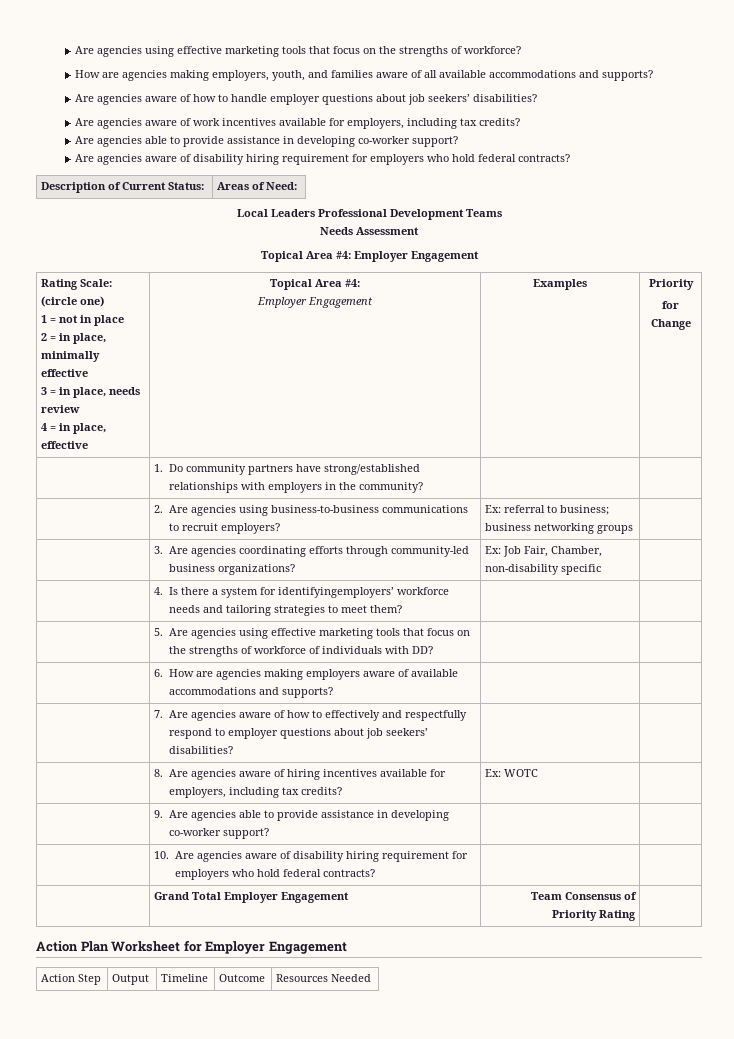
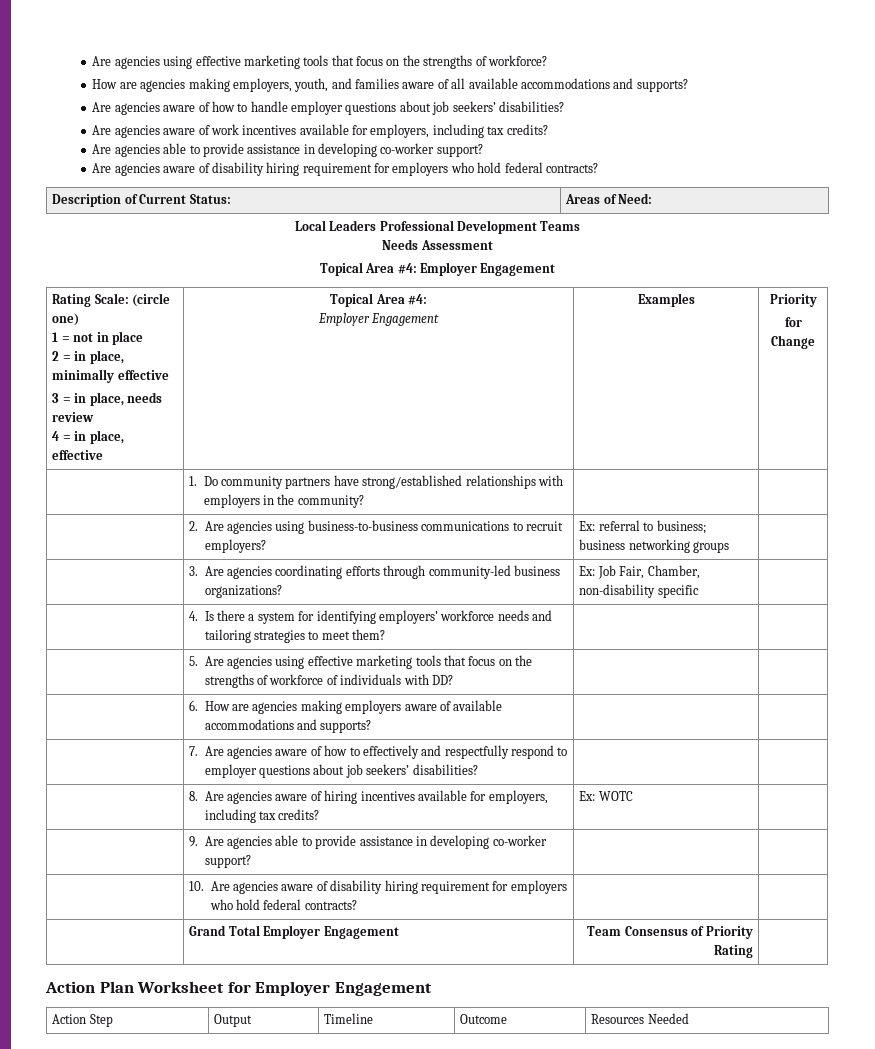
- | 4. Is there a system for identifyingemployers’ workforce needs and tailoring strategies to meet them? | |
+ | 4. Is there a system for identifying employers’ workforce needs and tailoring strategies to meet them? | |

